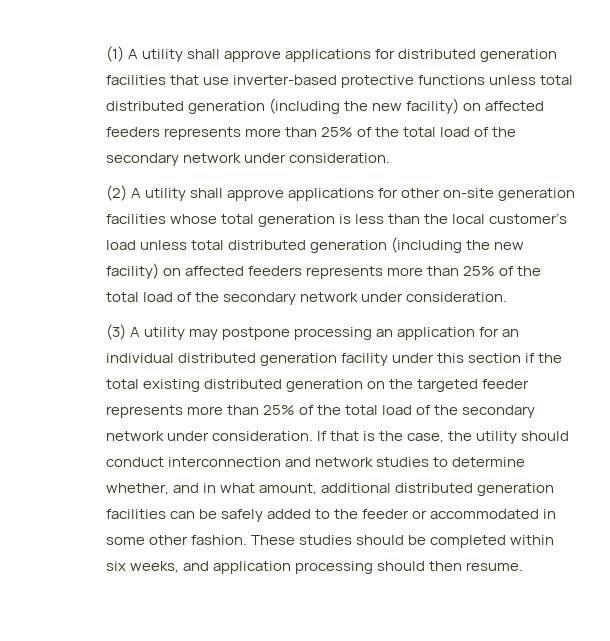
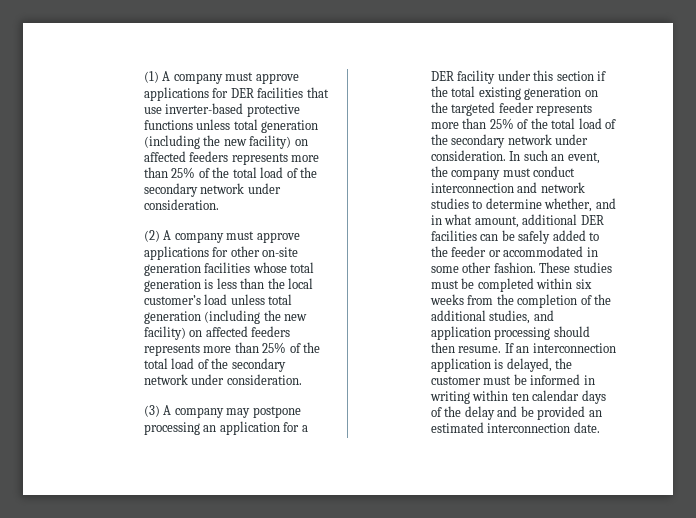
- (1) A utility shall approve applications for distributed generation facilities that use inverter-based protective functions unless total distributed generation (including the new facility) on affected feeders represents more than 25% of the total load of the secondary network under consideration.
+ (1) A company must approve applications for DER facilities that use inverter-based protective functions unless total generation (including the new facility) on affected feeders represents more than 25% of the total load of the secondary network under consideration.
- (2) A utility shall approve applications for other on-site generation facilities whose total generation is less than the local customer’s load unless total distributed generation (including the new facility) on affected feeders represents more than 25% of the total load of the secondary network under consideration.
+ (2) A company must approve applications for other on-site generation facilities whose total generation is less than the local customer’s load unless total generation (including the new facility) on affected feeders represents more than 25% of the total load of the secondary network under consideration.
- (3) A utility may postpone processing an application for an individual distributed generation facility under this section if the total existing distributed generation on the targeted feeder represents more than 25% of the total load of the secondary network under consideration.
+ (3) A company may postpone processing an application for a DER facility under this section if the total existing generation on the targeted feeder represents more than 25% of the total load of the secondary network under consideration.
- If that is the case, the utility should conduct interconnection and network studies to determine whether, and in what amount, additional distributed generation facilities can be safely added to the feeder or accommodated in some other fashion.
+ In such an event, the company must conduct interconnection and network studies to determine whether, and in what amount, additional DER facilities can be safely added to the feeder or accommodated in some other fashion.
- These studies should be completed within six weeks, and application processing should then resume.
+ These studies must be completed within six weeks from the completion of the additional studies, and application processing should then resume.
+ If an interconnection application is delayed, the customer must be informed in writing within ten calendar days of the delay and be provided an estimated interconnection date.

